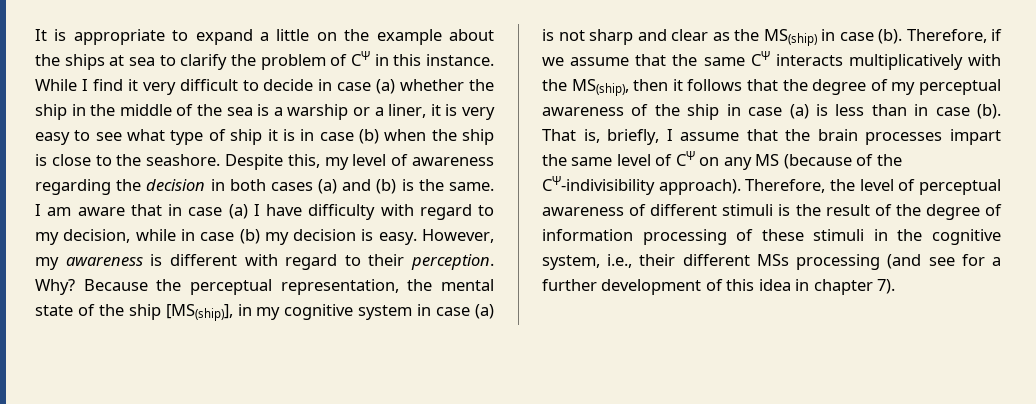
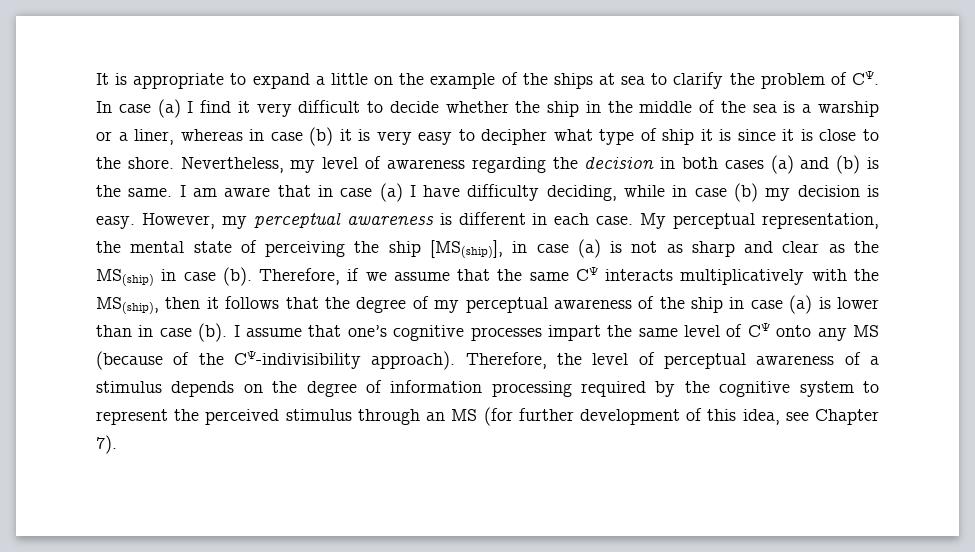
- It is appropriate to expand a little on the example about the ships at sea to clarify the problem of CΨ in this instance. While I find it very difficult to decide in case (a) whether the ship in the middle of the sea is a warship or a liner, it is very easy to see what type of ship it is in case (b) when the ship is close to the seashore. Despite this, my level of awareness regarding the decision in both cases (a) and (b) is the same.
+ It is appropriate to expand a little on the example of the ships at sea to clarify the problem of CΨ. In case (a) I find it very difficult to decide whether the ship in the middle of the sea is a warship or a liner, whereas in case (b) it is very easy to decipher what type of ship it is since it is close to the shore. Nevertheless, my level of awareness regarding the decision in both cases (a) and (b) is the same.
- I am aware that in case (a) I have difficulty with regard to my decision, while in case (b) my decision is easy.
+ I am aware that in case (a) I have difficulty deciding, while in case (b) my decision is easy.
- However, my awareness is different with regard to their perception. Why? Because the perceptual representation, the mental state of the ship [MS(ship)], in my cognitive system in case (a) is not sharp and clear as the MS(ship) in case (b).
+ However, my perceptual awareness is different in each case. My perceptual representation, the mental state of perceiving the ship [MS(ship)], in case (a) is not as sharp and clear as the MS(ship) in case (b).
- Therefore, if we assume that the same CΨ interacts multiplicatively with the MS(ship), then it follows that the degree of my perceptual awareness of the ship in case (a) is less than in case (b).
+ Therefore, if we assume that the same CΨ interacts multiplicatively with the MS(ship), then it follows that the degree of my perceptual awareness of the ship in case (a) is lower than in case (b).
- That is, briefly, I assume that the brain processes impart the same level of CΨ on any MS (because of the CΨ-indivisibility approach).
+ I assume that one’s cognitive processes impart the same level of CΨ onto any MS (because of the CΨ-indivisibility approach).
- Therefore, the level of perceptual awareness of different stimuli is the result of the degree of information processing of these stimuli in the cognitive system, i.e., their different MSs processing (and see for a further development of this idea in chapter 7).
+ Therefore, the level of perceptual awareness of a stimulus depends on the degree of information processing required by the cognitive system to represent the perceived stimulus through an MS (for further development of this idea, see Chapter 7).

